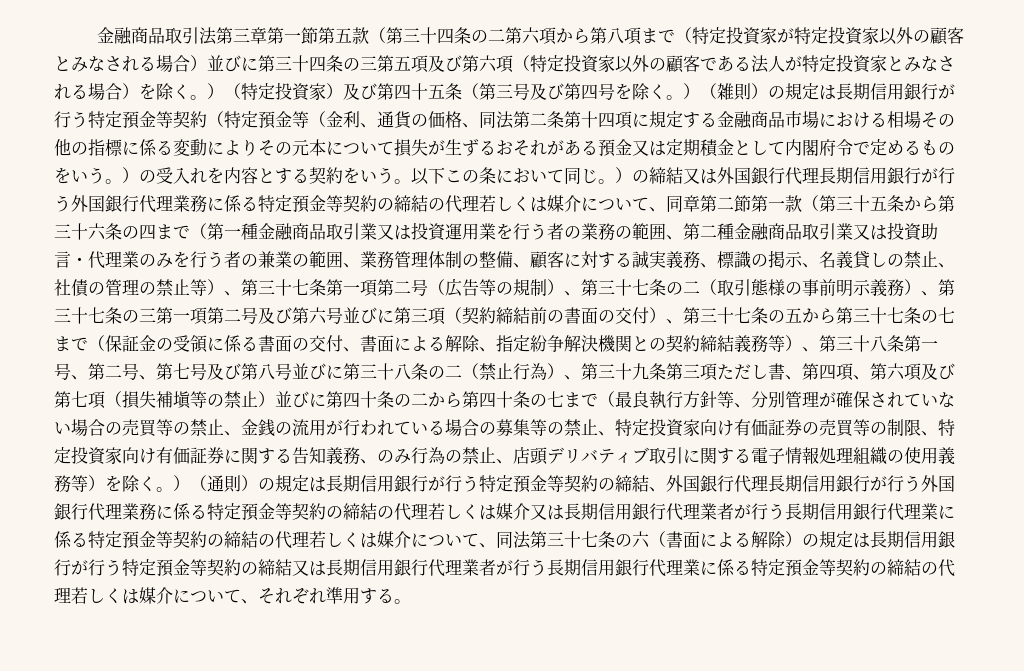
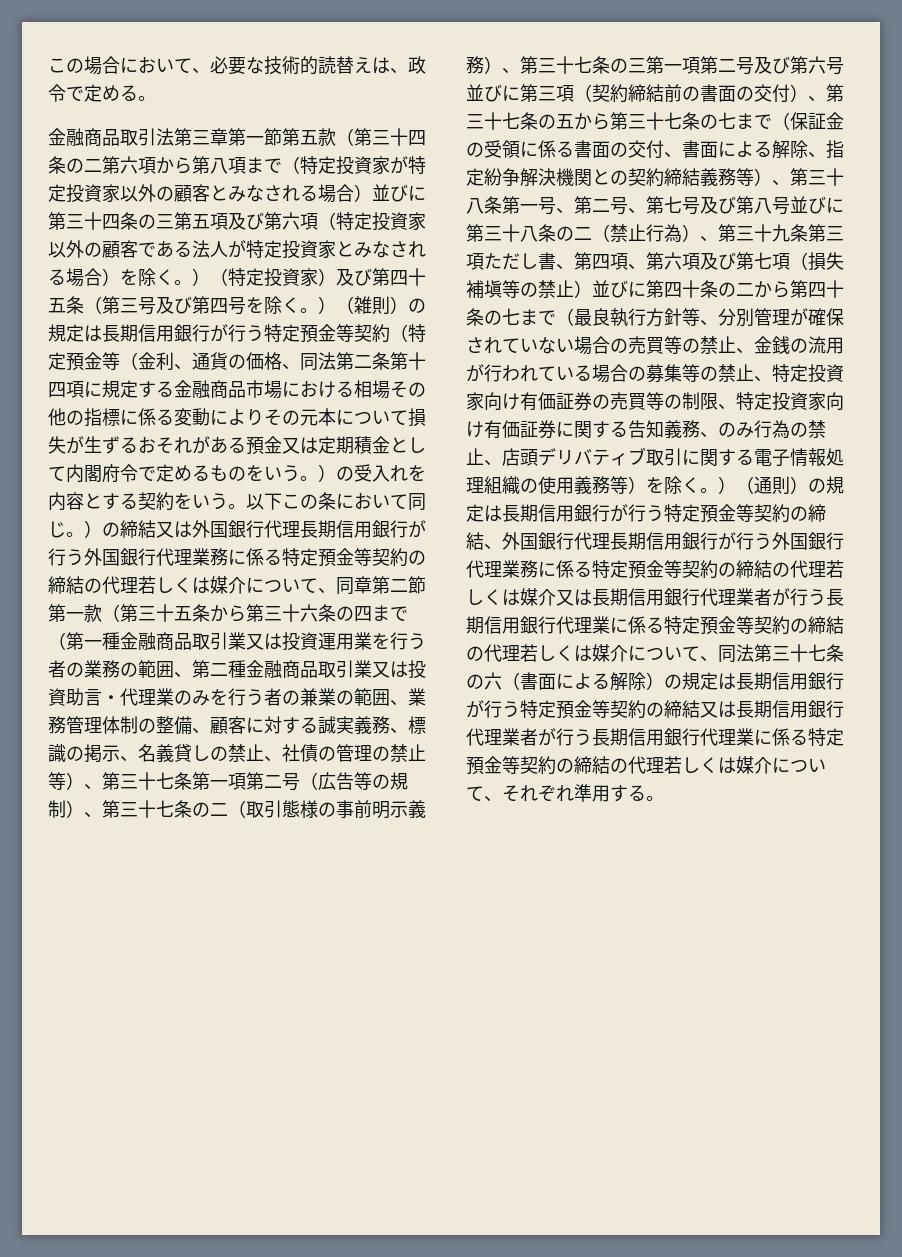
+ この場合において、必要な技術的読替えは、政令で定める。

